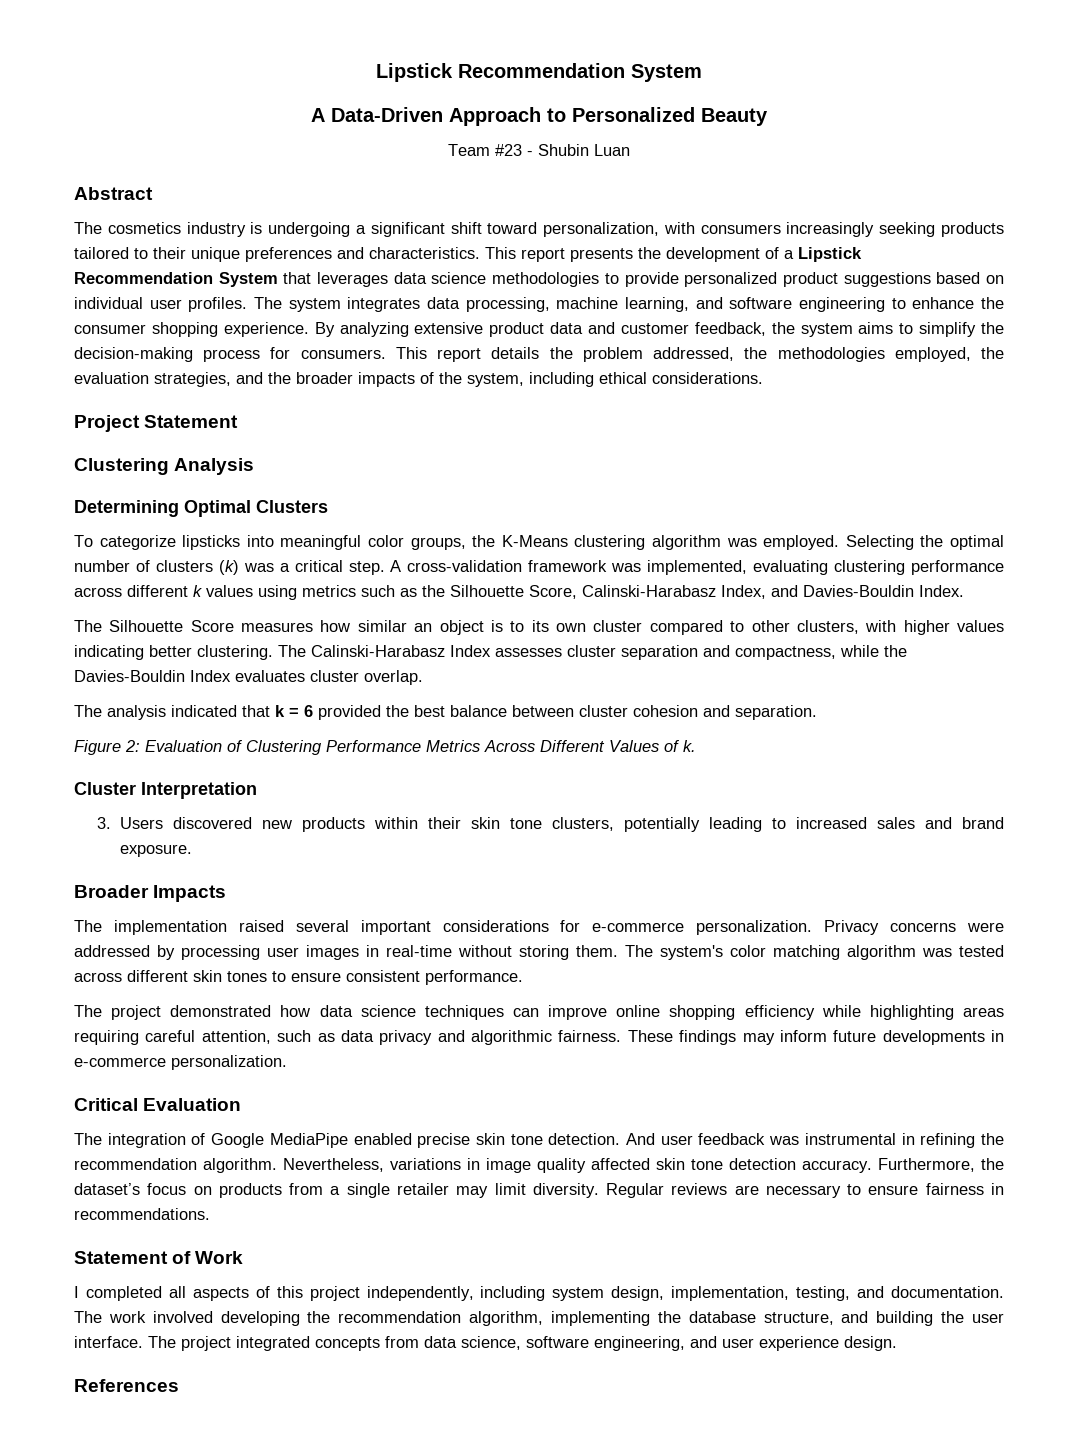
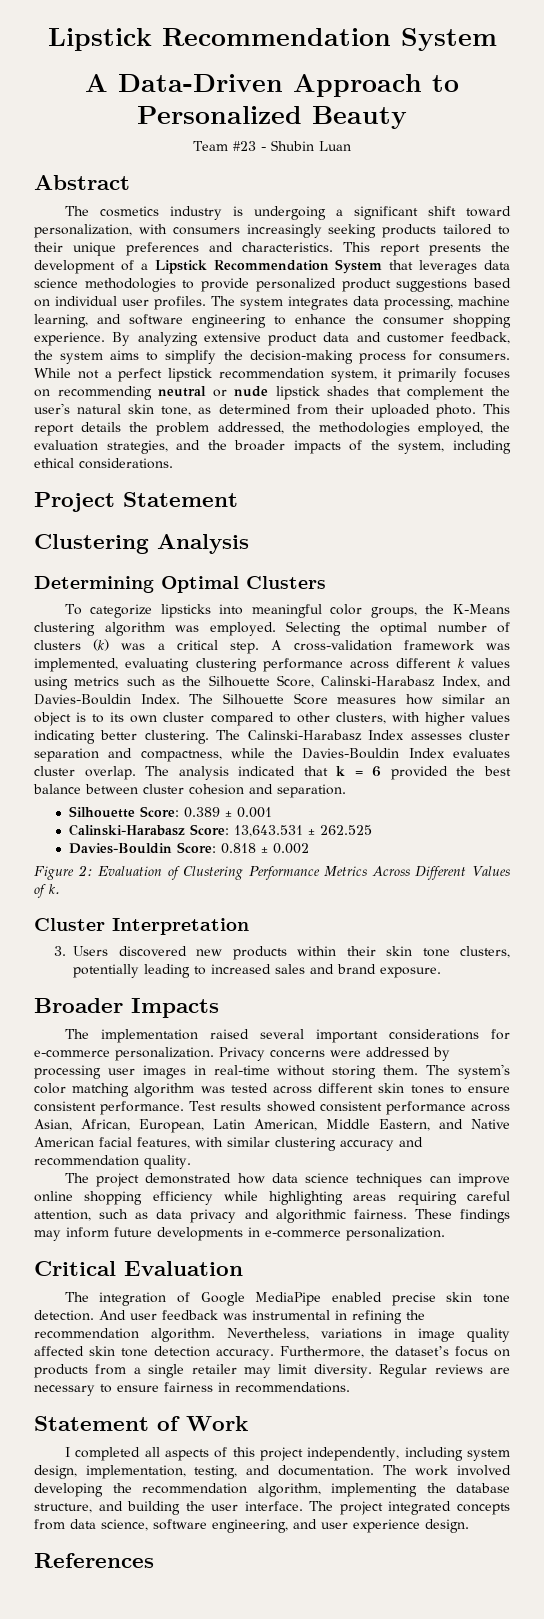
+ While not a perfect lipstick recommendation system, it primarily focuses on recommending neutral or nude lipstick shades that complement the user's natural skin tone, as determined from their uploaded photo.
- A cross-validation framework was implemented, evaluating clustering performance across different k values using metrics such as the Silhouette Score, Calinski-Harabasz Index, and Davies-Bouldin Index.
- The Silhouette Score measures how similar an object is to its own cluster compared to other clusters, with higher values indicating better clustering.
+ A cross-validation framework was implemented, evaluating clustering performance across different k values using metrics such as the Silhouette Score, Calinski-Harabasz Index, and Davies-Bouldin Index. The Silhouette Score measures how similar an object is to its own cluster compared to other clusters, with higher values indicating better clustering.
- The Calinski-Harabasz Index assesses cluster separation and compactness, while the Davies-Bouldin Index evaluates cluster overlap.
- The analysis indicated that k = 6 provided the best balance between cluster cohesion and separation.
+ The Calinski-Harabasz Index assesses cluster separation and compactness, while the Davies-Bouldin Index evaluates cluster overlap. The analysis indicated that k = 6 provided the best balance between cluster cohesion and separation.
+ Silhouette Score: 0.389 ± 0.001
+ Calinski-Harabasz Score: 13,643.531 ± 262.525
+ Davies-Bouldin Score: 0.818 ± 0.002
+ Test results showed consistent performance across Asian, African, European, Latin American, Middle Eastern, and Native American facial features, with similar clustering accuracy and recommendation quality.

